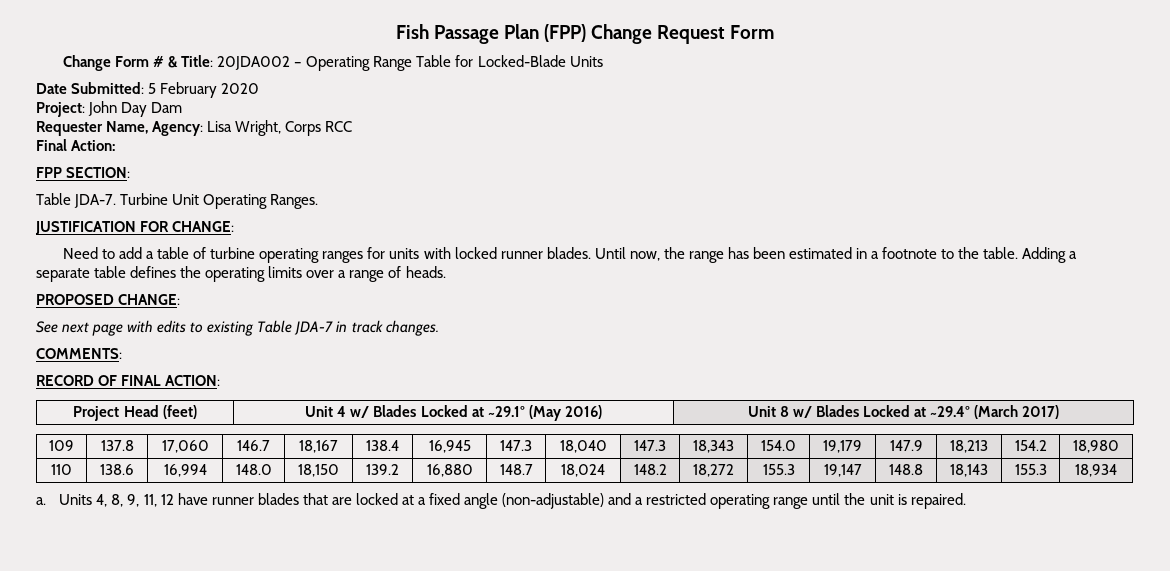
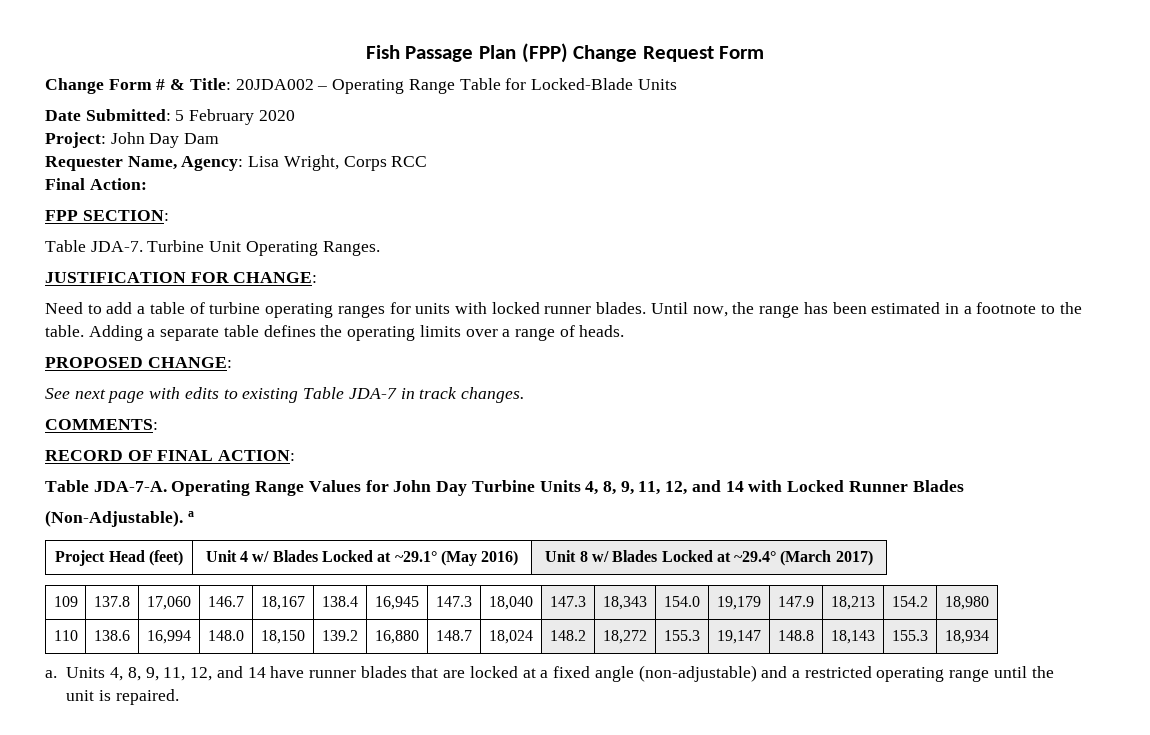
+ Table JDA-7-A. Operating Range Values for John Day Turbine Units 4, 8, 9, 11, 12, and 14 with Locked Runner Blades
+ (Non-Adjustable). a
- Units 4, 8, 9, 11, 12 have runner blades that are locked at a fixed angle (non-adjustable) and a restricted operating range until the unit is repaired.
+ Units 4, 8, 9, 11, 12, and 14 have runner blades that are locked at a fixed angle (non-adjustable) and a restricted operating range until the unit is repaired.

